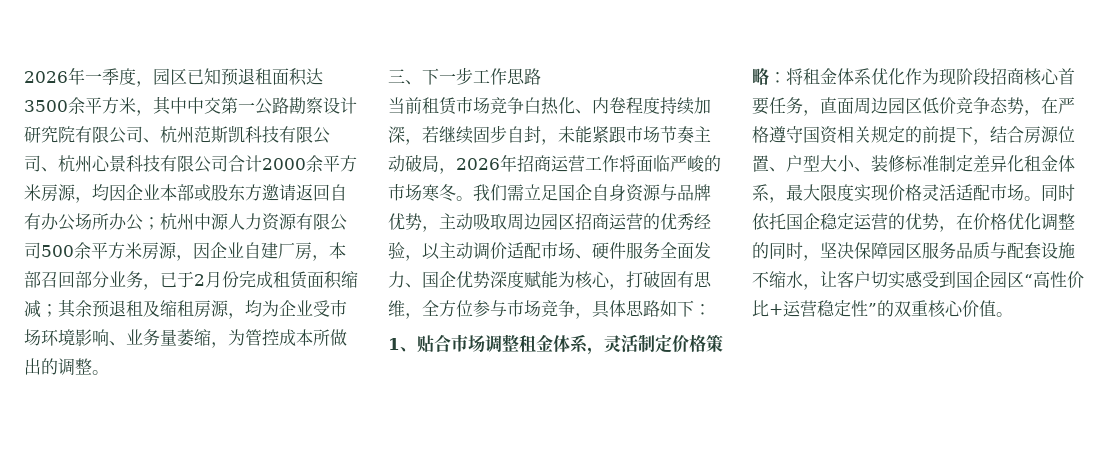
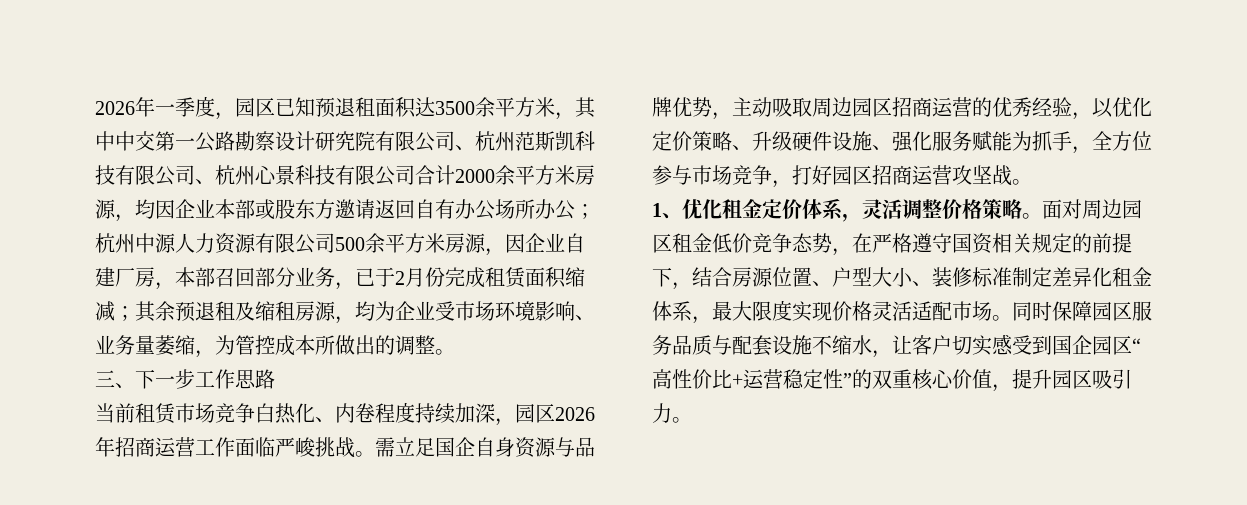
- 当前租赁市场竞争白热化、内卷程度持续加深，若继续固步自封，未能紧跟市场节奏主动破局，2026年招商运营工作将面临严峻的市场寒冬。我们需立足国企自身资源与品牌优势，主动吸取周边园区招商运营的优秀经验，以主动调价适配市场、硬件服务全面发力、国企优势深度赋能为核心，打破固有思维，全方位参与市场竞争，具体思路如下：
- 1、贴合市场调整租金体系，灵活制定价格策略：将租金体系优化作为现阶段招商核心首要任务，直面周边园区低价竞争态势，在严格遵守国资相关规定的前提下，结合房源位置、户型大小、装修标准制定差异化租金体系，最大限度实现价格灵活适配市场。
+ 当前租赁市场竞争白热化、内卷程度持续加深，园区2026年招商运营工作面临严峻挑战。需立足国企自身资源与品牌优势，主动吸取周边园区招商运营的优秀经验，以优化定价策略、升级硬件设施、强化服务赋能为抓手，全方位参与市场竞争，打好园区招商运营攻坚战。
+ 1、优化租金定价体系，灵活调整价格策略。面对周边园区租金低价竞争态势，在严格遵守国资相关规定的前提下，结合房源位置、户型大小、装修标准制定差异化租金体系，最大限度实现价格灵活适配市场。
- 同时依托国企稳定运营的优势，在价格优化调整的同时，坚决保障园区服务品质与配套设施不缩水，让客户切实感受到国企园区“高性价比+运营稳定性”的双重核心价值。
+ 同时保障园区服务品质与配套设施不缩水，让客户切实感受到国企园区“高性价比+运营稳定性”的双重核心价值，提升园区吸引力。

